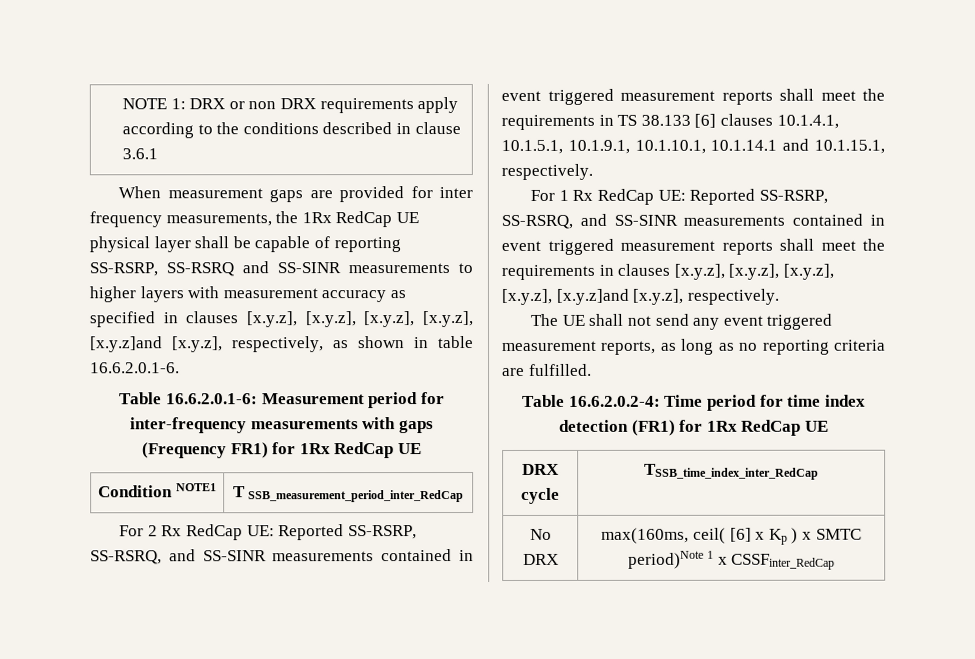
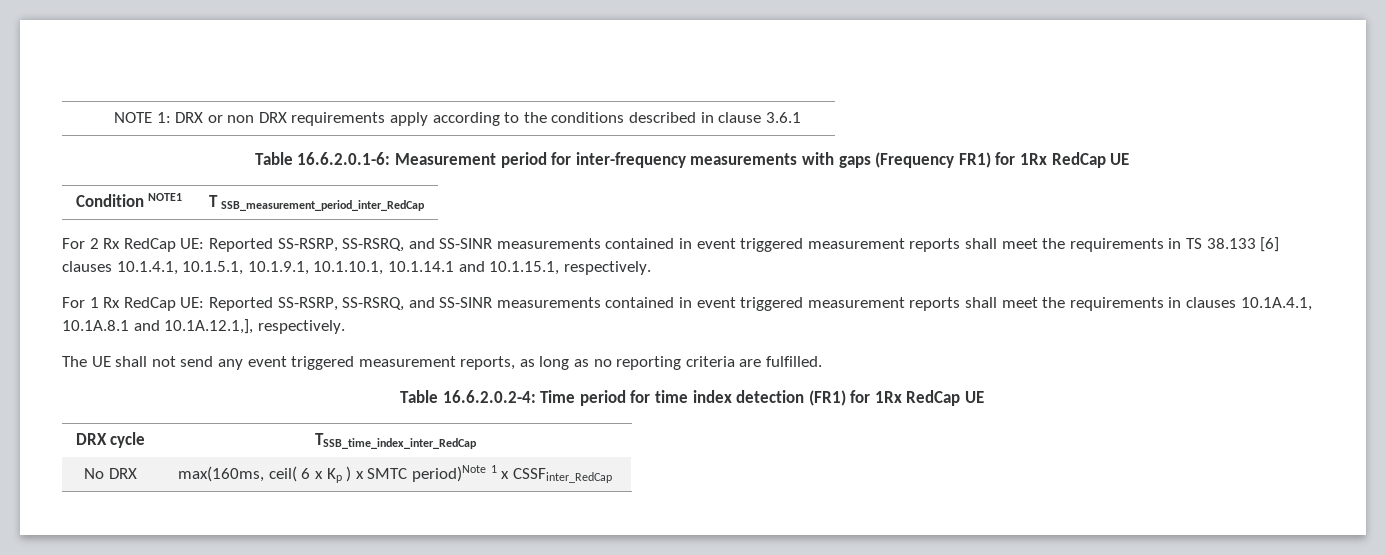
- When measurement gaps are provided for inter frequency measurements, the 1Rx RedCap UE physical layer shall be capable of reporting SS-RSRP, SS-RSRQ and SS-SINR measurements to higher layers with measurement accuracy as specified in clauses [x.y.z], [x.y.z], [x.y.z], [x.y.z], [x.y.z]and [x.y.z], respectively, as shown in table 16.6.2.0.1-6.
- For 1 Rx RedCap UE: Reported SS-RSRP, SS-RSRQ, and SS-SINR measurements contained in event triggered measurement reports shall meet the requirements in clauses [x.y.z], [x.y.z], [x.y.z], [x.y.z], [x.y.z]and [x.y.z], respectively.
+ For 1 Rx RedCap UE: Reported SS-RSRP, SS-RSRQ, and SS-SINR measurements contained in event triggered measurement reports shall meet the requirements in clauses 10.1A.4.1, 10.1A.8.1 and 10.1A.12.1,], respectively.
- No DRX | max(160ms, ceil( [6] x Kp ) x SMTC period)Note 1 x CSSFinter_RedCap
+ No DRX | max(160ms, ceil( 6 x Kp ) x SMTC period)Note 1 x CSSFinter_RedCap

